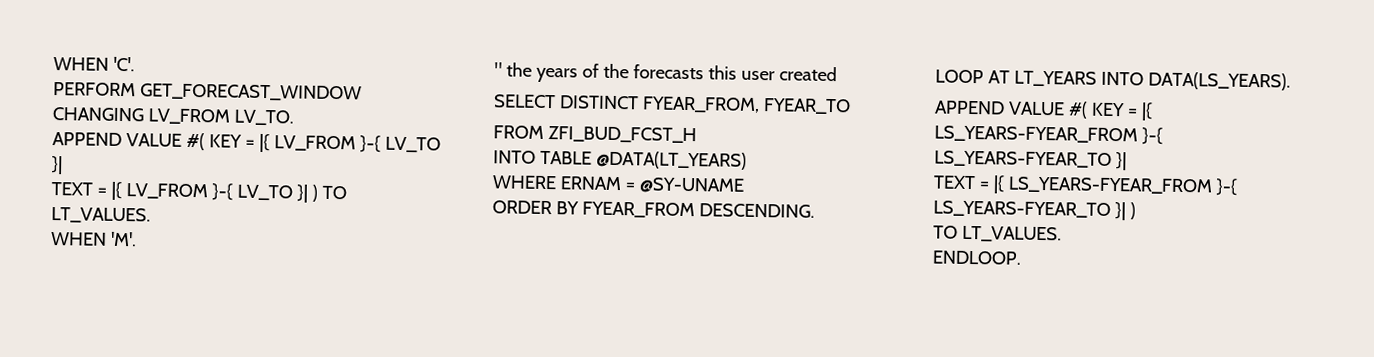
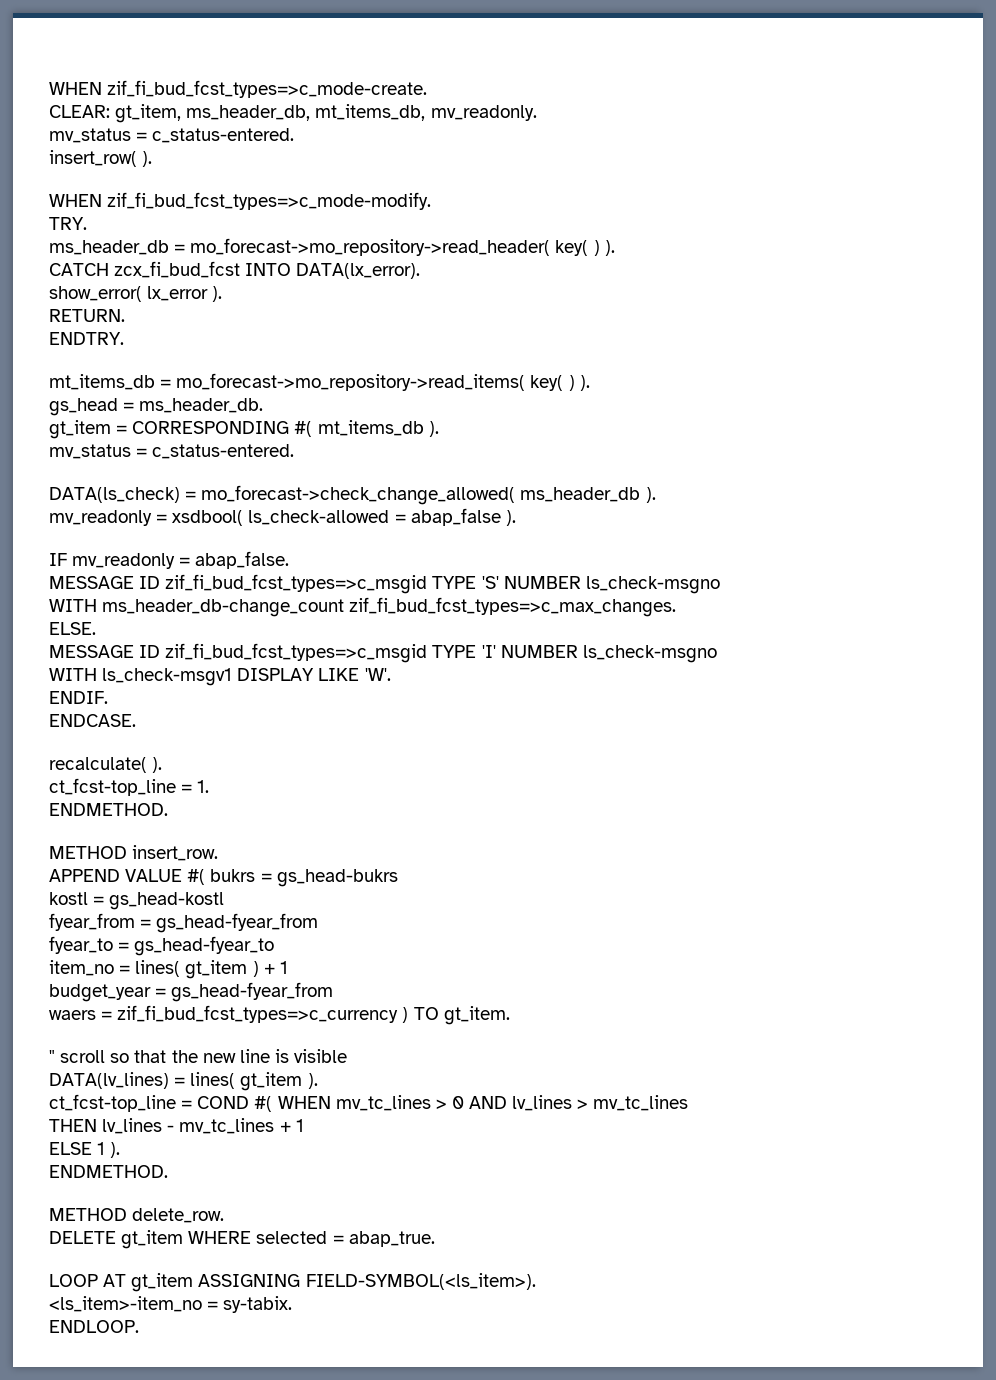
- WHEN 'C'.
- PERFORM GET_FORECAST_WINDOW CHANGING LV_FROM LV_TO.
- APPEND VALUE #( KEY = |{ LV_FROM }-{ LV_TO }|
- TEXT = |{ LV_FROM }-{ LV_TO }| ) TO LT_VALUES.
- WHEN 'M'.
- " the years of the forecasts this user created
- SELECT DISTINCT FYEAR_FROM, FYEAR_TO
- FROM ZFI_BUD_FCST_H
- INTO TABLE @DATA(LT_YEARS)
- WHERE ERNAM = @SY-UNAME
- ORDER BY FYEAR_FROM DESCENDING.
- LOOP AT LT_YEARS INTO DATA(LS_YEARS).
- APPEND VALUE #( KEY = |{ LS_YEARS-FYEAR_FROM }-{ LS_YEARS-FYEAR_TO }|
- TEXT = |{ LS_YEARS-FYEAR_FROM }-{ LS_YEARS-FYEAR_TO }| )
- TO LT_VALUES.
+ WHEN zif_fi_bud_fcst_types=>c_mode-create.
+ CLEAR: gt_item, ms_header_db, mt_items_db, mv_readonly.
+ mv_status = c_status-entered.
+ insert_row( ).
+ WHEN zif_fi_bud_fcst_types=>c_mode-modify.
+ TRY.
+ ms_header_db = mo_forecast->mo_repository->read_header( key( ) ).
+ CATCH zcx_fi_bud_fcst INTO DATA(lx_error).
+ show_error( lx_error ).
+ RETURN.
+ ENDTRY.
+ mt_items_db = mo_forecast->mo_repository->read_items( key( ) ).
+ gs_head = ms_header_db.
+ gt_item = CORRESPONDING #( mt_items_db ).
+ mv_status = c_status-entered.
+ DATA(ls_check) = mo_forecast->check_change_allowed( ms_header_db ).
+ mv_readonly = xsdbool( ls_check-allowed = abap_false ).
+ IF mv_readonly = abap_false.
+ MESSAGE ID zif_fi_bud_fcst_types=>c_msgid TYPE 'S' NUMBER ls_check-msgno
+ WITH ms_header_db-change_count zif_fi_bud_fcst_types=>c_max_changes.
+ ELSE.
+ MESSAGE ID zif_fi_bud_fcst_types=>c_msgid TYPE 'I' NUMBER ls_check-msgno
+ WITH ls_check-msgv1 DISPLAY LIKE 'W'.
+ ENDIF.
+ ENDCASE.
+ recalculate( ).
+ ct_fcst-top_line = 1.
+ ENDMETHOD.
+ METHOD insert_row.
+ APPEND VALUE #( bukrs = gs_head-bukrs
+ kostl = gs_head-kostl
+ fyear_from = gs_head-fyear_from
+ fyear_to = gs_head-fyear_to
+ item_no = lines( gt_item ) + 1
+ budget_year = gs_head-fyear_from
+ waers = zif_fi_bud_fcst_types=>c_currency ) TO gt_item.
+ " scroll so that the new line is visible
+ DATA(lv_lines) = lines( gt_item ).
+ ct_fcst-top_line = COND #( WHEN mv_tc_lines > 0 AND lv_lines > mv_tc_lines
+ THEN lv_lines - mv_tc_lines + 1
+ ELSE 1 ).
+ ENDMETHOD.
+ METHOD delete_row.
+ DELETE gt_item WHERE selected = abap_true.
+ LOOP AT gt_item ASSIGNING FIELD-SYMBOL(<ls_item>).
+ <ls_item>-item_no = sy-tabix.

